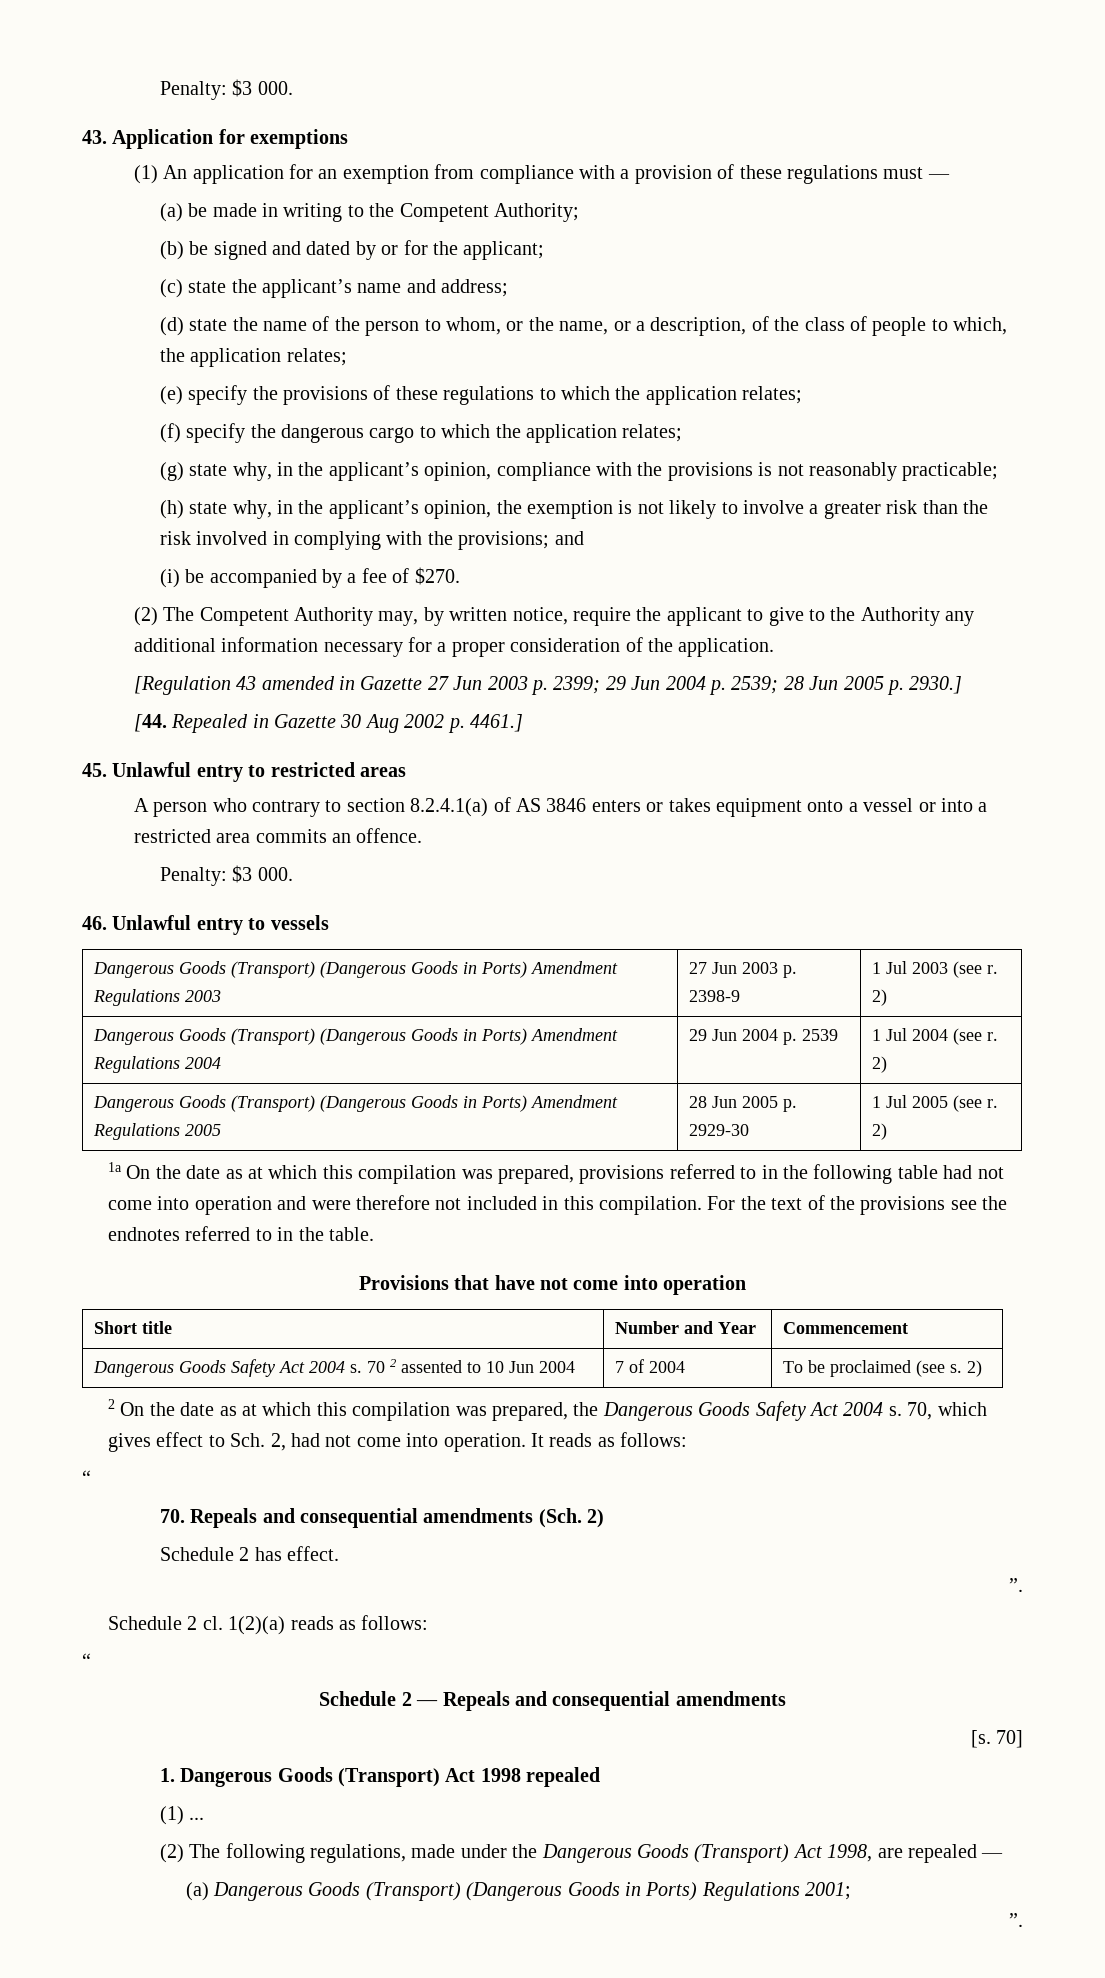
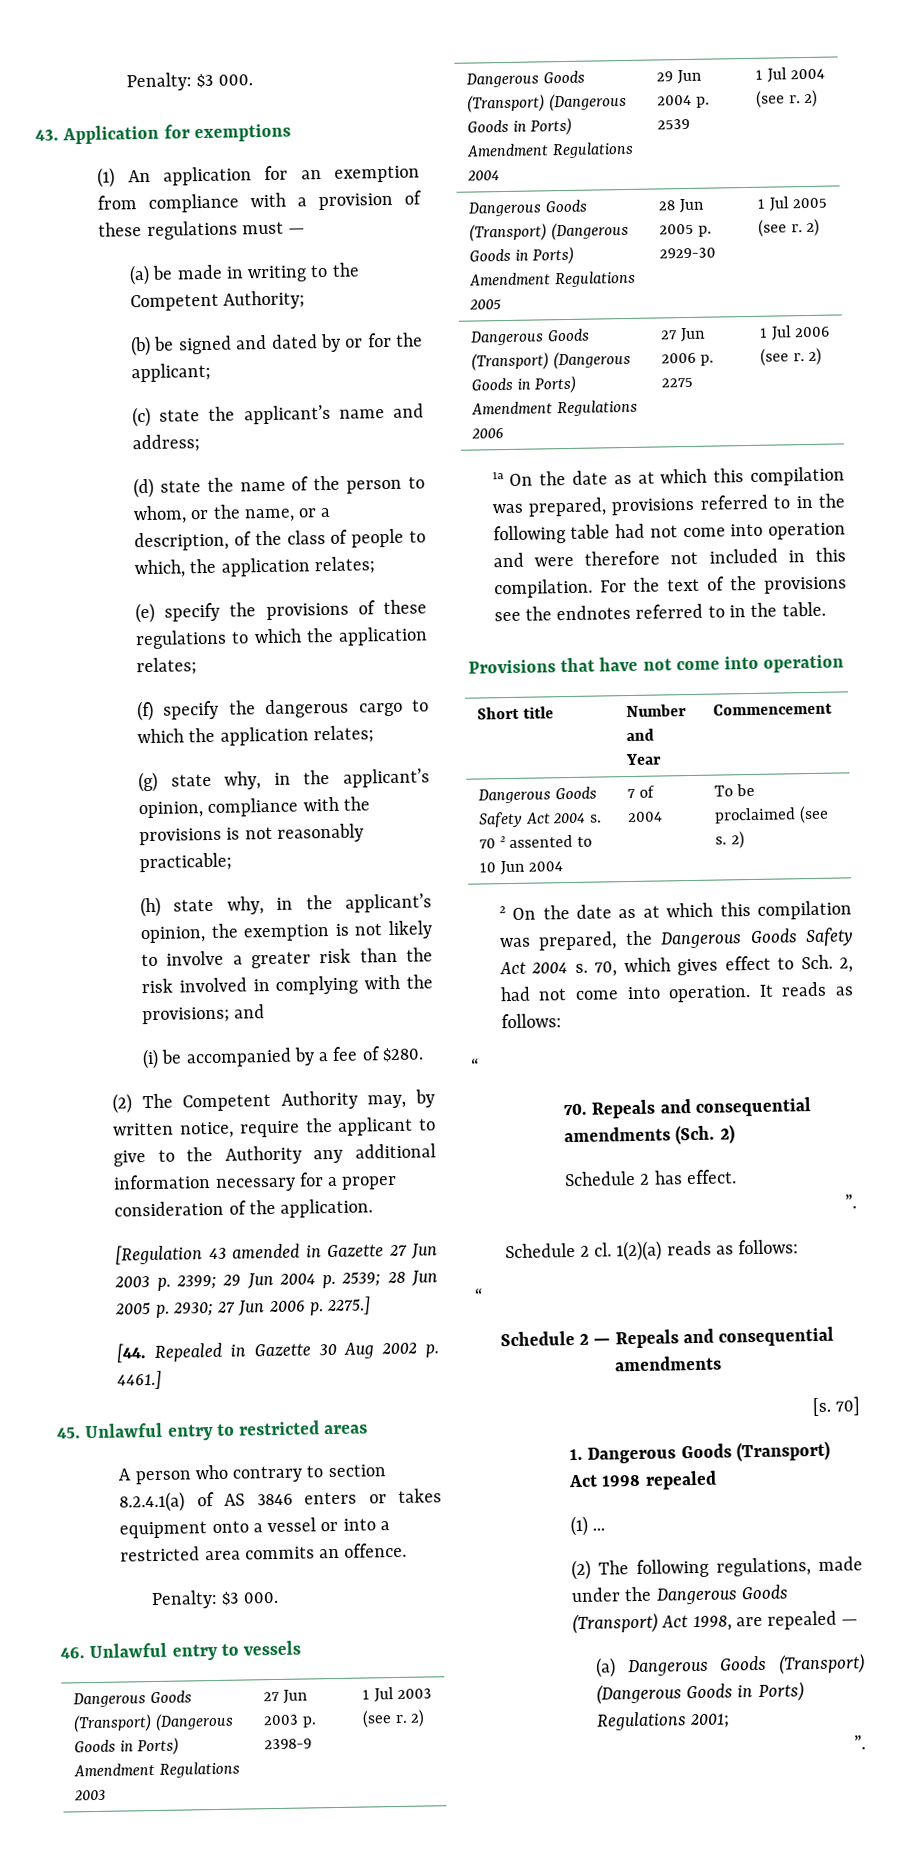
- (i) be accompanied by a fee of $270.
+ (i) be accompanied by a fee of $280.
- [Regulation 43 amended in Gazette 27 Jun 2003 p. 2399; 29 Jun 2004 p. 2539; 28 Jun 2005 p. 2930.]
+ [Regulation 43 amended in Gazette 27 Jun 2003 p. 2399; 29 Jun 2004 p. 2539; 28 Jun 2005 p. 2930; 27 Jun 2006 p. 2275.]
+ Dangerous Goods (Transport) (Dangerous Goods in Ports) Amendment Regulations 2006 | 27 Jun 2006 p. 2275 | 1 Jul 2006 (see r. 2)

